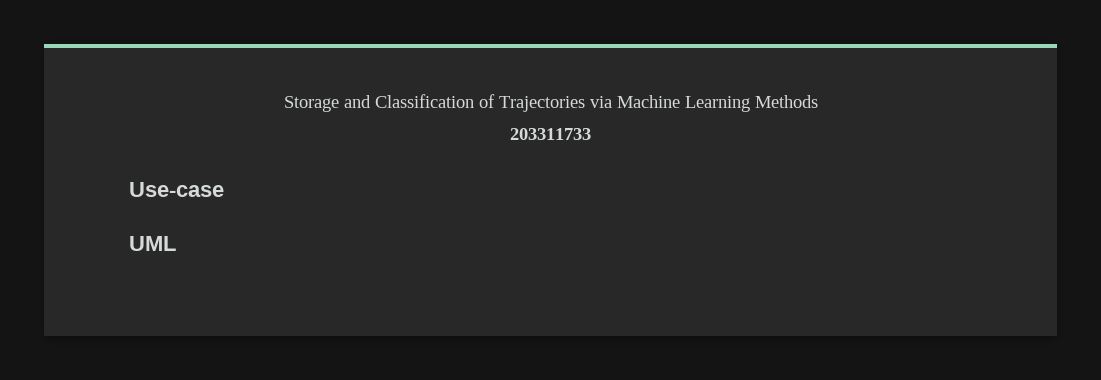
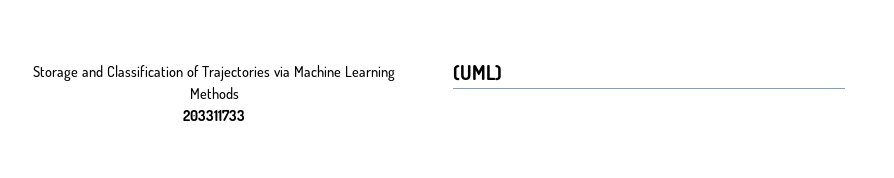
- Use-case
- UML
+ (UML)

